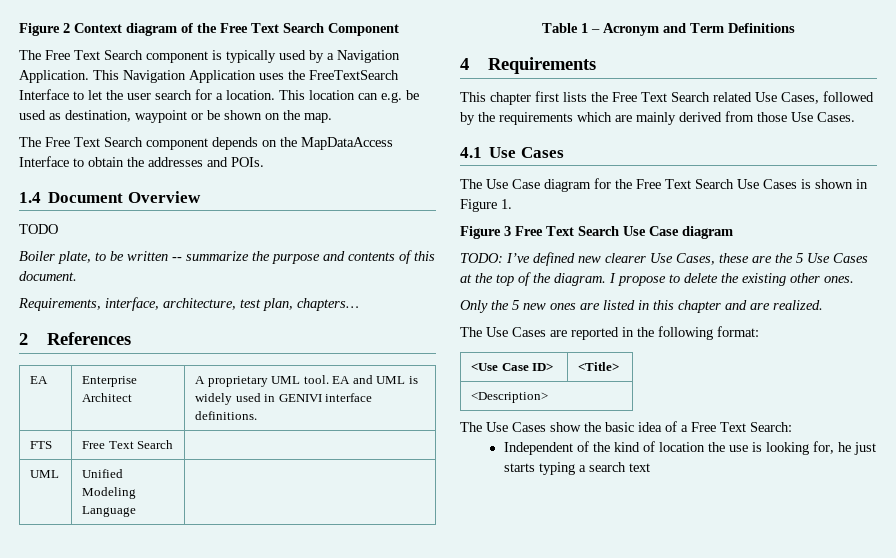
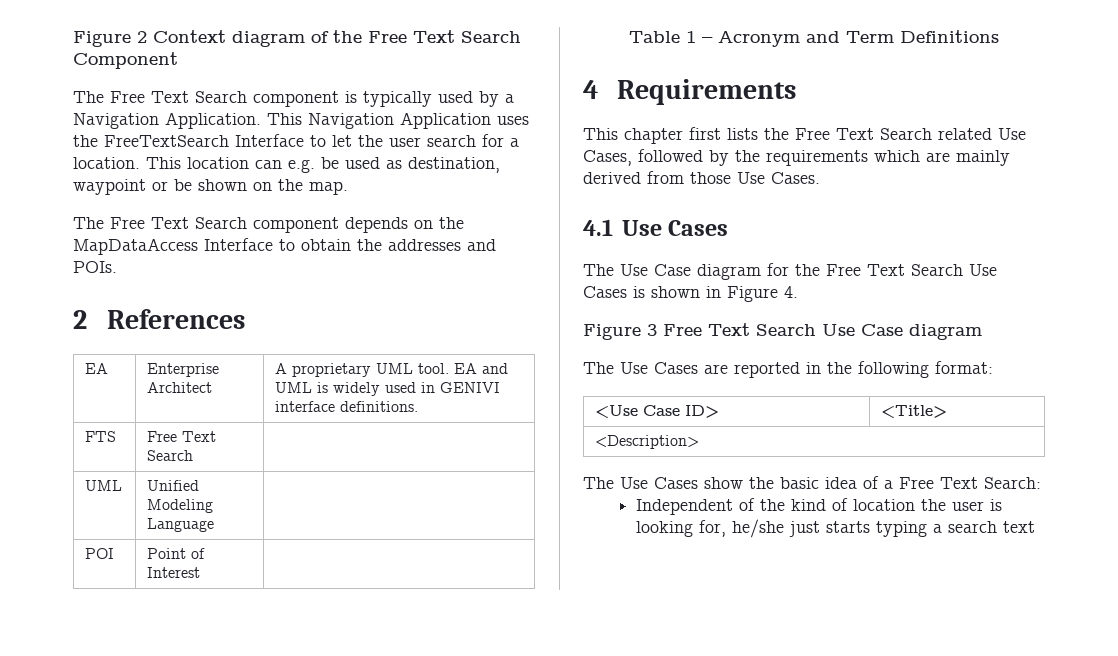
- 1.4 Document Overview
- TODO
- Boiler plate, to be written -- summarize the purpose and contents of this document.
- Requirements, interface, architecture, test plan, chapters…
+ POI | Point of Interest |
- The Use Case diagram for the Free Text Search Use Cases is shown in Figure 1.
+ The Use Case diagram for the Free Text Search Use Cases is shown in Figure 4.
- TODO: I’ve defined new clearer Use Cases, these are the 5 Use Cases at the top of the diagram. I propose to delete the existing other ones.
- Only the 5 new ones are listed in this chapter and are realized.
- Independent of the kind of location the use is looking for, he just starts typing a search text
+ Independent of the kind of location the user is looking for, he/she just starts typing a search text

